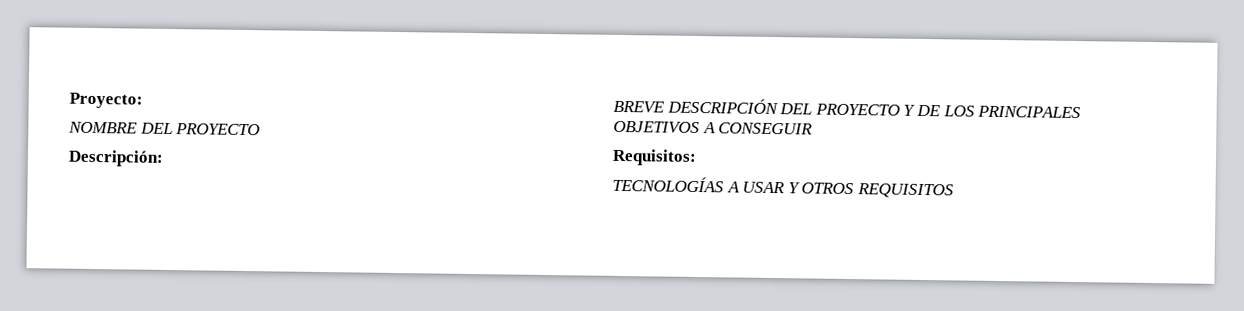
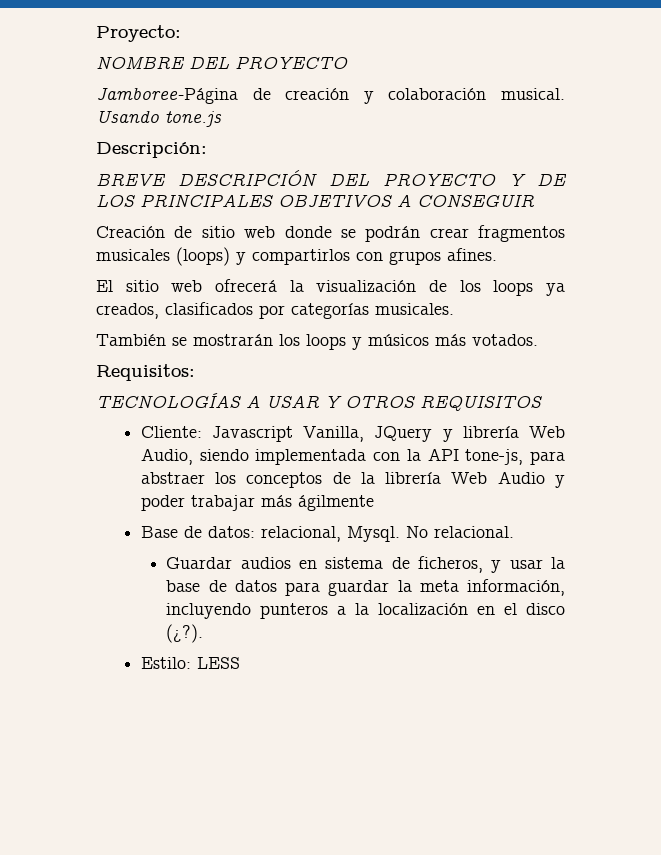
+ Jamboree-Página de creación y colaboración musical. Usando tone.js
+ Creación de sitio web donde se podrán crear fragmentos musicales (loops) y compartirlos con grupos afines.
+ El sitio web ofrecerá la visualización de los loops ya creados, clasificados por categorías musicales.
+ También se mostrarán los loops y músicos más votados.
+ Cliente: Javascript Vanilla, JQuery y librería Web Audio, siendo implementada con la API tone-js, para abstraer los conceptos de la librería Web Audio y poder trabajar más ágilmente
+ Base de datos: relacional, Mysql. No relacional.
+ Guardar audios en sistema de ficheros, y usar la base de datos para guardar la meta información, incluyendo punteros a la localización en el disco (¿?).
+ Estilo: LESS

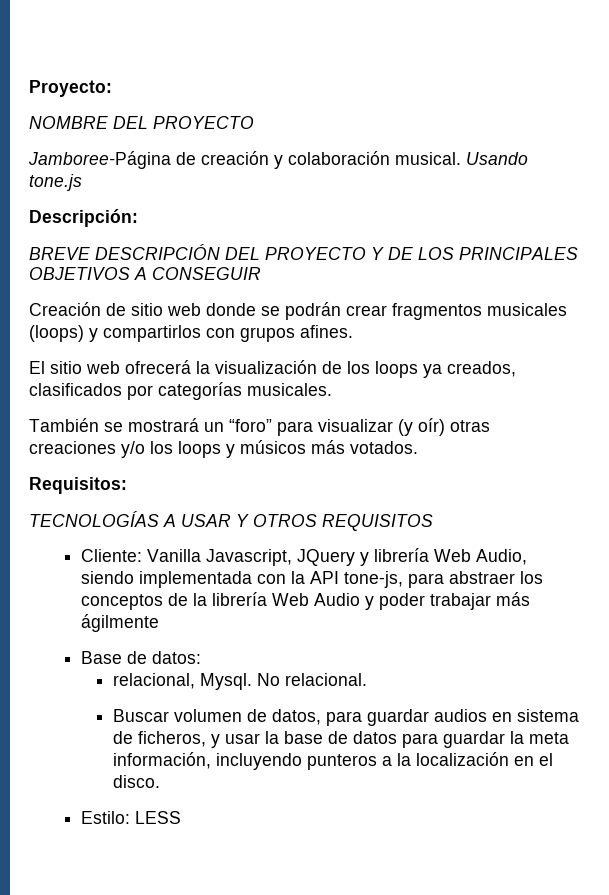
- También se mostrarán los loops y músicos más votados.
+ También se mostrará un “foro” para visualizar (y oír) otras creaciones y/o los loops y músicos más votados.
- Cliente: Javascript Vanilla, JQuery y librería Web Audio, siendo implementada con la API tone-js, para abstraer los conceptos de la librería Web Audio y poder trabajar más ágilmente
+ Cliente: Vanilla Javascript, JQuery y librería Web Audio, siendo implementada con la API tone-js, para abstraer los conceptos de la librería Web Audio y poder trabajar más ágilmente
- Base de datos: relacional, Mysql.
+ Base de datos:
+ relacional, Mysql.
- Guardar audios en sistema de ficheros, y usar la base de datos para guardar la meta información, incluyendo punteros a la localización en el disco (¿?).
+ Buscar volumen de datos, para guardar audios en sistema de ficheros, y usar la base de datos para guardar la meta información, incluyendo punteros a la localización en el disco.

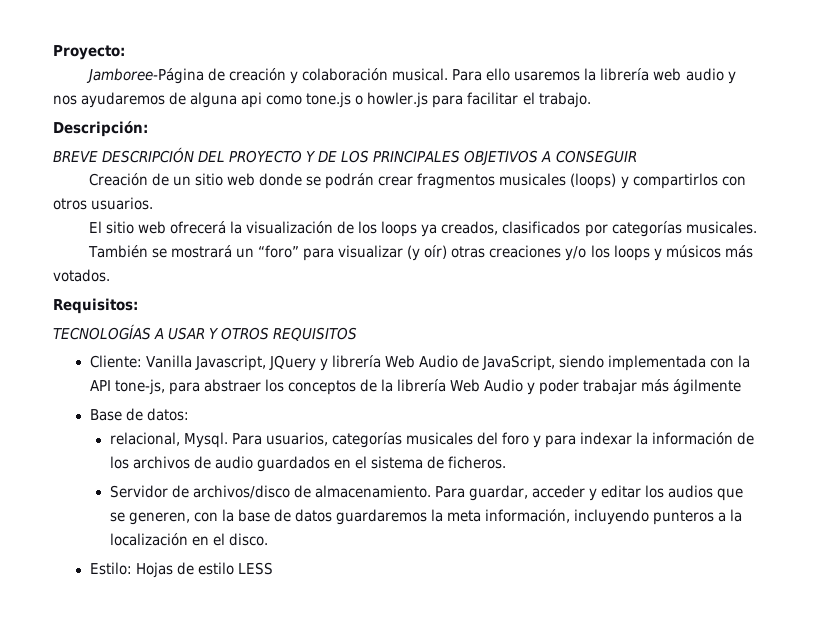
- NOMBRE DEL PROYECTO
- Usando tone.js
+ Para ello usaremos la librería web audio y nos ayudaremos de alguna api como tone.js o howler.js para facilitar el trabajo.
- Creación de sitio web donde se podrán crear fragmentos musicales (loops) y compartirlos con grupos afines.
+ Creación de un sitio web donde se podrán crear fragmentos musicales (loops) y compartirlos con otros usuarios.
- Cliente: Vanilla Javascript, JQuery y librería Web Audio, siendo implementada con la API tone-js, para abstraer los conceptos de la librería Web Audio y poder trabajar más ágilmente
+ Cliente: Vanilla Javascript, JQuery y librería Web Audio de JavaScript, siendo implementada con la API tone-js, para abstraer los conceptos de la librería Web Audio y poder trabajar más ágilmente
- No relacional.
- Buscar volumen de datos, para guardar audios en sistema de ficheros, y usar la base de datos para guardar la meta información, incluyendo punteros a la localización en el disco.
+ Para usuarios, categorías musicales del foro y para indexar la información de los archivos de audio guardados en el sistema de ficheros.
+ Servidor de archivos/disco de almacenamiento. Para guardar, acceder y editar los audios que se generen, con la base de datos guardaremos la meta información, incluyendo punteros a la localización en el disco.
- Estilo: LESS
+ Estilo: Hojas de estilo LESS

